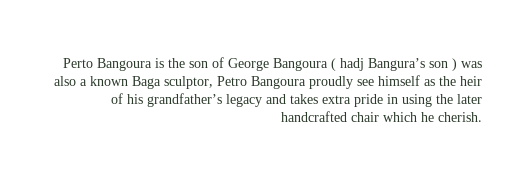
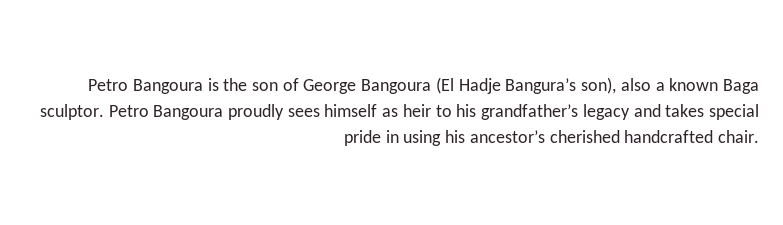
- Perto Bangoura is the son of George Bangoura ( hadj Bangura’s son ) was also a known Baga sculptor, Petro Bangoura proudly see himself as the heir of his grandfather’s legacy and takes extra pride in using the later handcrafted chair which he cherish.
+ Petro Bangoura is the son of George Bangoura (El Hadje Bangura’s son), also a known Baga sculptor. Petro Bangoura proudly sees himself as heir to his grandfather’s legacy and takes special pride in using his ancestor’s cherished handcrafted chair.

